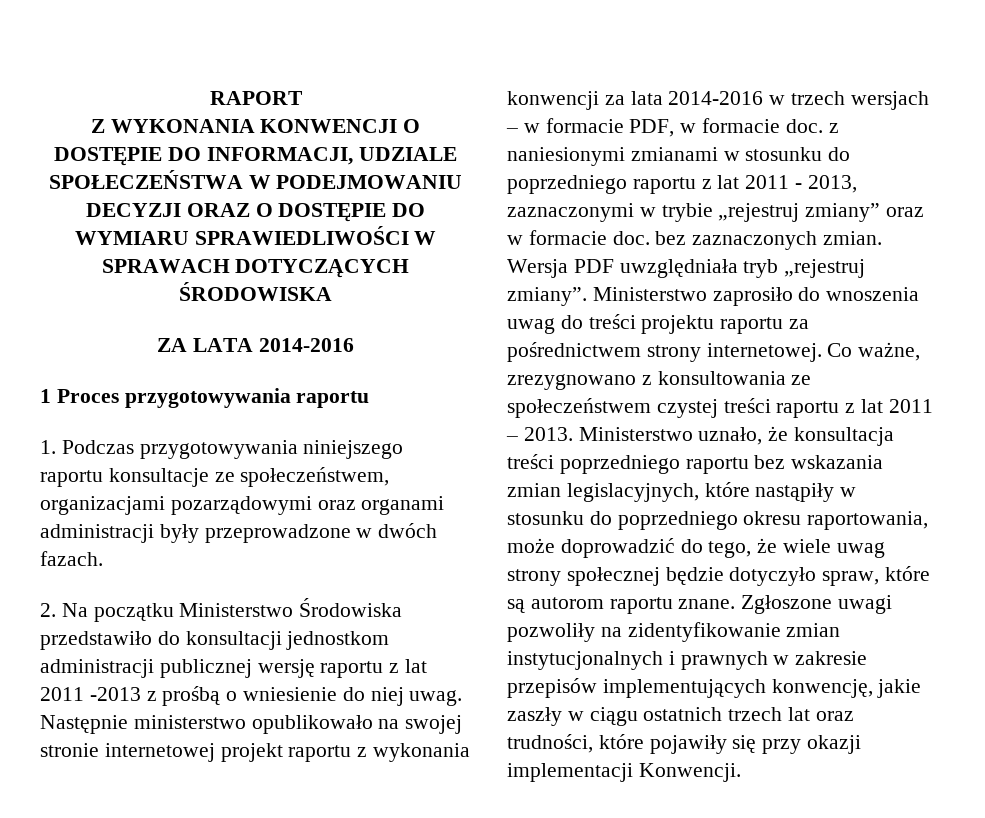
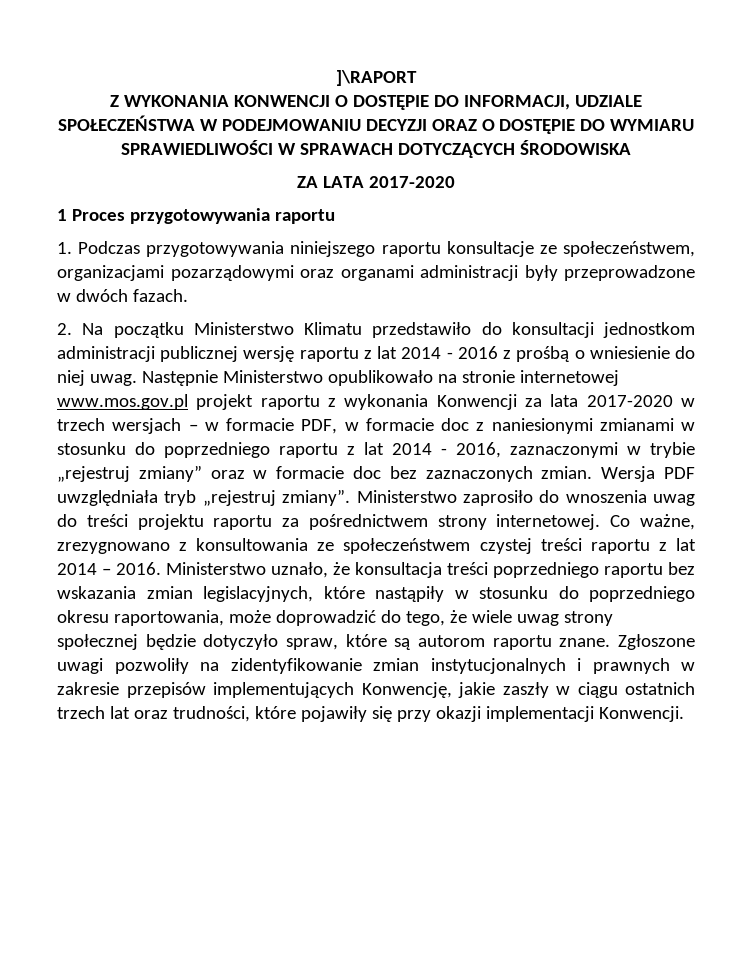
- RAPORT
+ ]\RAPORT
- ZA LATA 2014-2016
+ ZA LATA 2017-2020
- 2. Na początku Ministerstwo Środowiska przedstawiło do konsultacji jednostkom administracji publicznej wersję raportu z lat 2011 -2013 z prośbą o wniesienie do niej uwag.
+ 2. Na początku Ministerstwo Klimatu przedstawiło do konsultacji jednostkom administracji publicznej wersję raportu z lat 2014 - 2016 z prośbą o wniesienie do niej uwag.
- Następnie ministerstwo opublikowało na swojej stronie internetowej projekt raportu z wykonania konwencji za lata 2014-2016 w trzech wersjach – w formacie PDF, w formacie doc. z naniesionymi zmianami w stosunku do poprzedniego raportu z lat 2011 - 2013, zaznaczonymi w trybie „rejestruj zmiany” oraz w formacie doc. bez zaznaczonych zmian.
+ Następnie Ministerstwo opublikowało na stronie internetowej www.mos.gov.pl projekt raportu z wykonania Konwencji za lata 2017-2020 w trzech wersjach – w formacie PDF, w formacie doc z naniesionymi zmianami w stosunku do poprzedniego raportu z lat 2014 - 2016, zaznaczonymi w trybie „rejestruj zmiany” oraz w formacie doc bez zaznaczonych zmian.
- Co ważne, zrezygnowano z konsultowania ze społeczeństwem czystej treści raportu z lat 2011 – 2013.
+ Co ważne, zrezygnowano z konsultowania ze społeczeństwem czystej treści raportu z lat 2014 – 2016.
- Zgłoszone uwagi pozwoliły na zidentyfikowanie zmian instytucjonalnych i prawnych w zakresie przepisów implementujących konwencję, jakie zaszły w ciągu ostatnich trzech lat oraz trudności, które pojawiły się przy okazji implementacji Konwencji.
+ Zgłoszone uwagi pozwoliły na zidentyfikowanie zmian instytucjonalnych i prawnych w zakresie przepisów implementujących Konwencję, jakie zaszły w ciągu ostatnich trzech lat oraz trudności, które pojawiły się przy okazji implementacji Konwencji.

